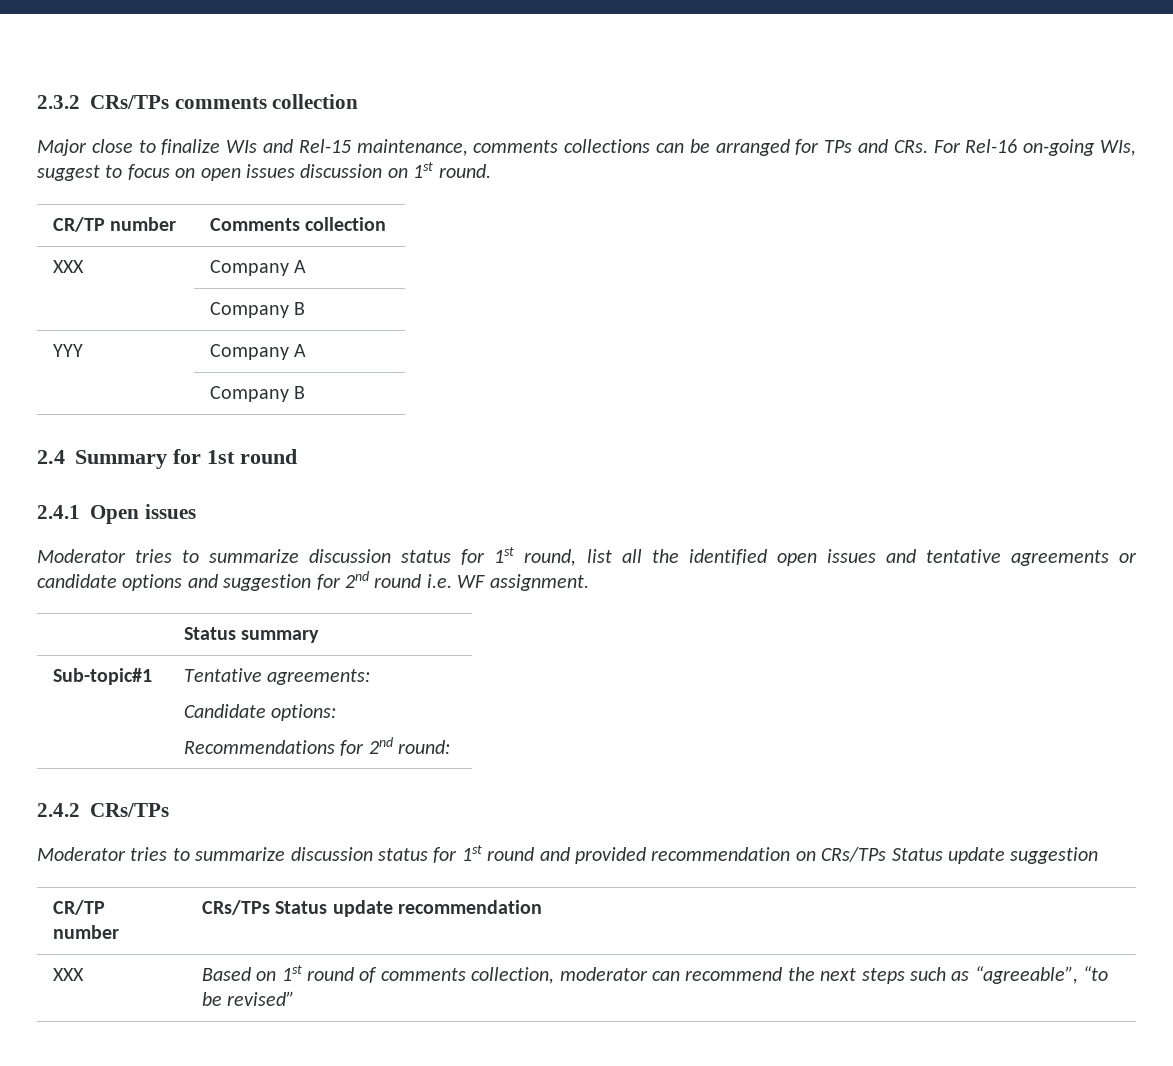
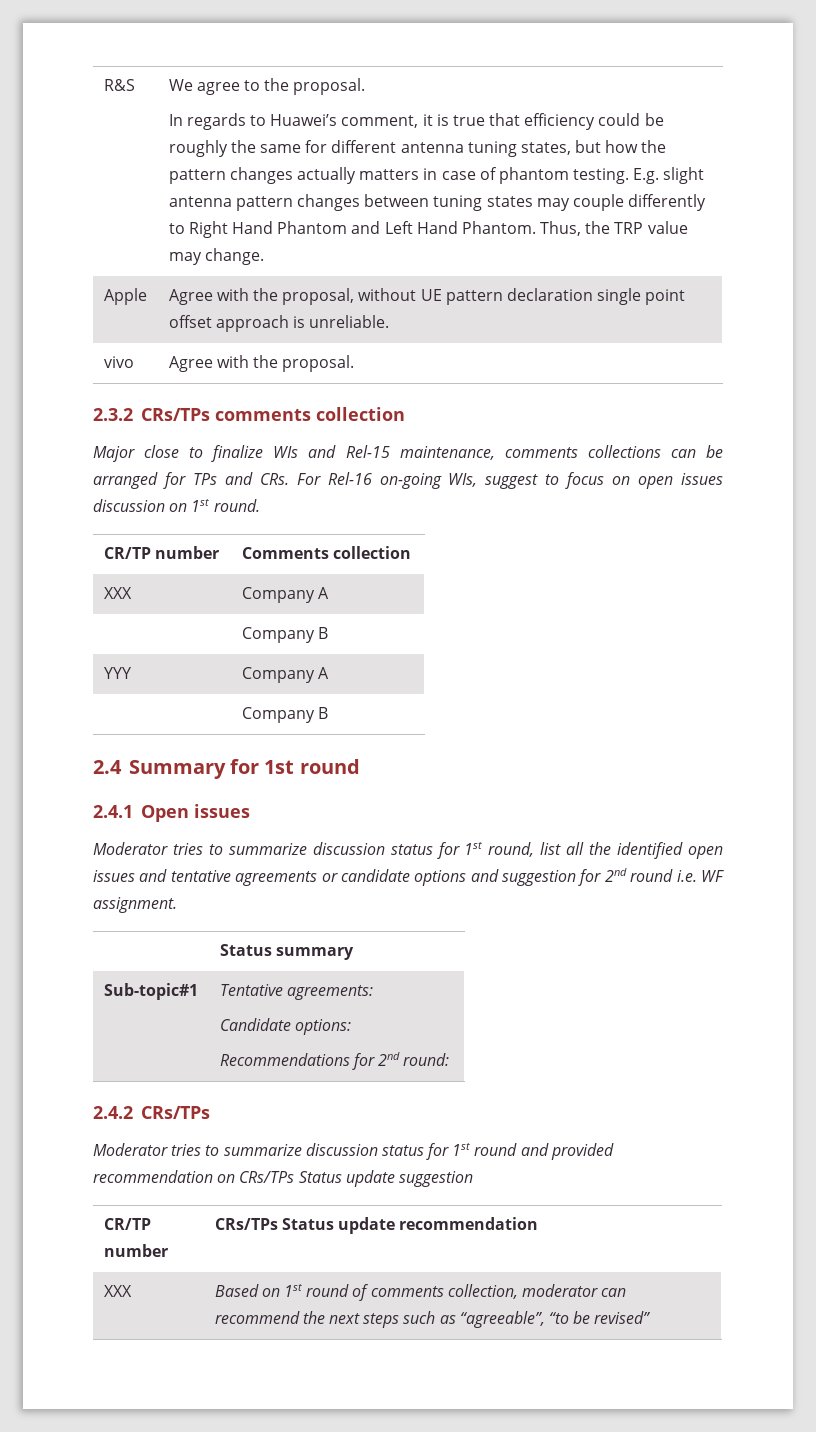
+ R&S | We agree to the proposal.
+ In regards to Huawei’s comment, it is true that efficiency could be roughly the same for different antenna tuning states, but how the pattern changes actually matters in case of phantom testing. E.g. slight antenna pattern changes between tuning states may couple differently to Right Hand Phantom and Left Hand Phantom. Thus, the TRP value may change.
+ Apple | Agree with the proposal, without UE pattern declaration single point offset approach is unreliable.
+ vivo | Agree with the proposal.

